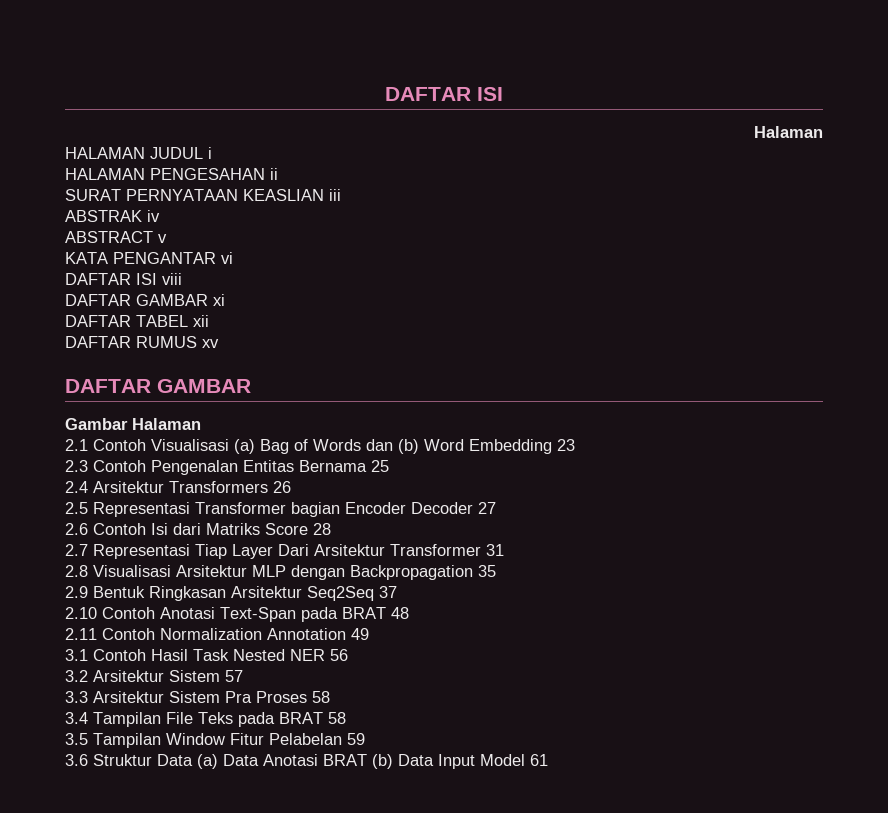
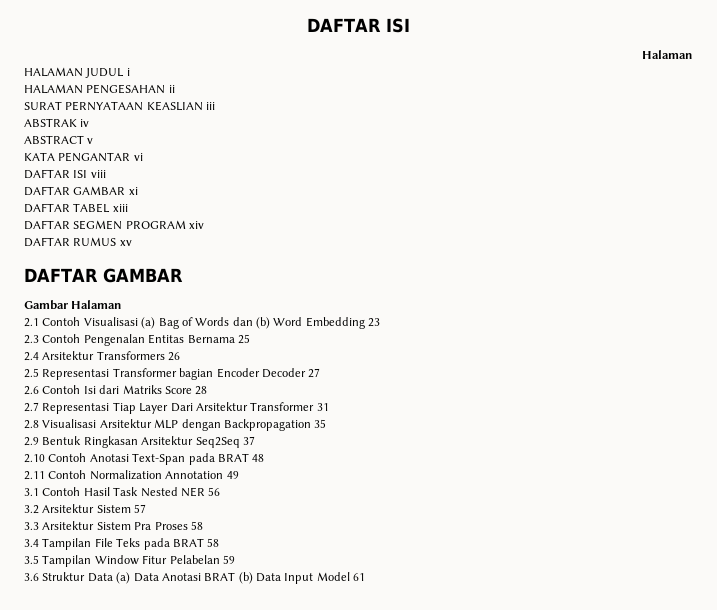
- DAFTAR TABEL xii
+ DAFTAR TABEL xiii
+ DAFTAR SEGMEN PROGRAM xiv

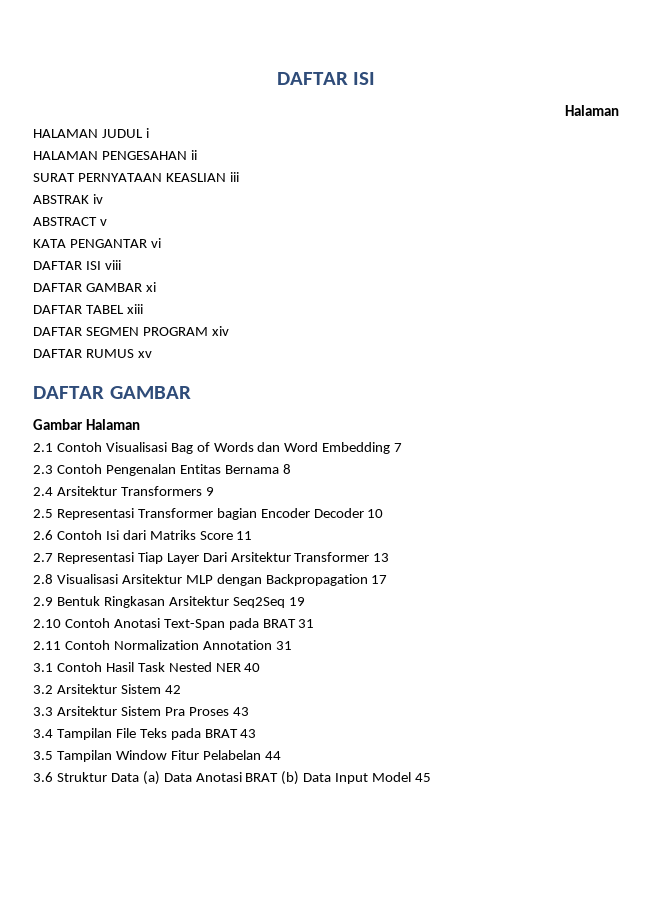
- 2.1 Contoh Visualisasi (a) Bag of Words dan (b) Word Embedding 23
+ 2.1 Contoh Visualisasi Bag of Words dan Word Embedding 7
- 2.3 Contoh Pengenalan Entitas Bernama 25
+ 2.3 Contoh Pengenalan Entitas Bernama 8
- 2.4 Arsitektur Transformers 26
+ 2.4 Arsitektur Transformers 9
- 2.5 Representasi Transformer bagian Encoder Decoder 27
+ 2.5 Representasi Transformer bagian Encoder Decoder 10
- 2.6 Contoh Isi dari Matriks Score 28
+ 2.6 Contoh Isi dari Matriks Score 11
- 2.7 Representasi Tiap Layer Dari Arsitektur Transformer 31
+ 2.7 Representasi Tiap Layer Dari Arsitektur Transformer 13
- 2.8 Visualisasi Arsitektur MLP dengan Backpropagation 35
+ 2.8 Visualisasi Arsitektur MLP dengan Backpropagation 17
- 2.9 Bentuk Ringkasan Arsitektur Seq2Seq 37
+ 2.9 Bentuk Ringkasan Arsitektur Seq2Seq 19
- 2.10 Contoh Anotasi Text-Span pada BRAT 48
+ 2.10 Contoh Anotasi Text-Span pada BRAT 31
- 2.11 Contoh Normalization Annotation 49
+ 2.11 Contoh Normalization Annotation 31
- 3.1 Contoh Hasil Task Nested NER 56
+ 3.1 Contoh Hasil Task Nested NER 40
- 3.2 Arsitektur Sistem 57
+ 3.2 Arsitektur Sistem 42
- 3.3 Arsitektur Sistem Pra Proses 58
+ 3.3 Arsitektur Sistem Pra Proses 43
- 3.4 Tampilan File Teks pada BRAT 58
+ 3.4 Tampilan File Teks pada BRAT 43
- 3.5 Tampilan Window Fitur Pelabelan 59
+ 3.5 Tampilan Window Fitur Pelabelan 44
- 3.6 Struktur Data (a) Data Anotasi BRAT (b) Data Input Model 61
+ 3.6 Struktur Data (a) Data Anotasi BRAT (b) Data Input Model 45

